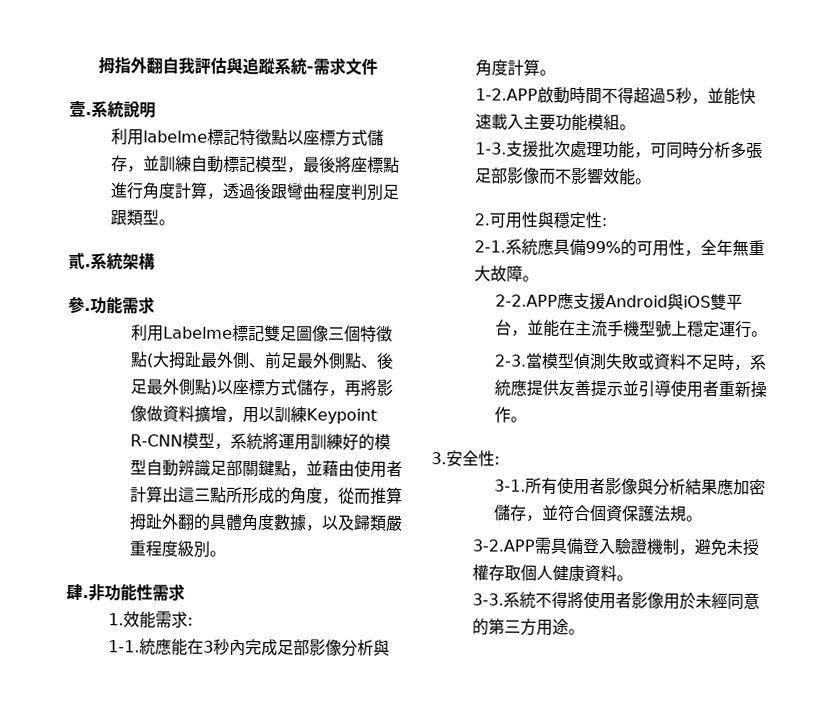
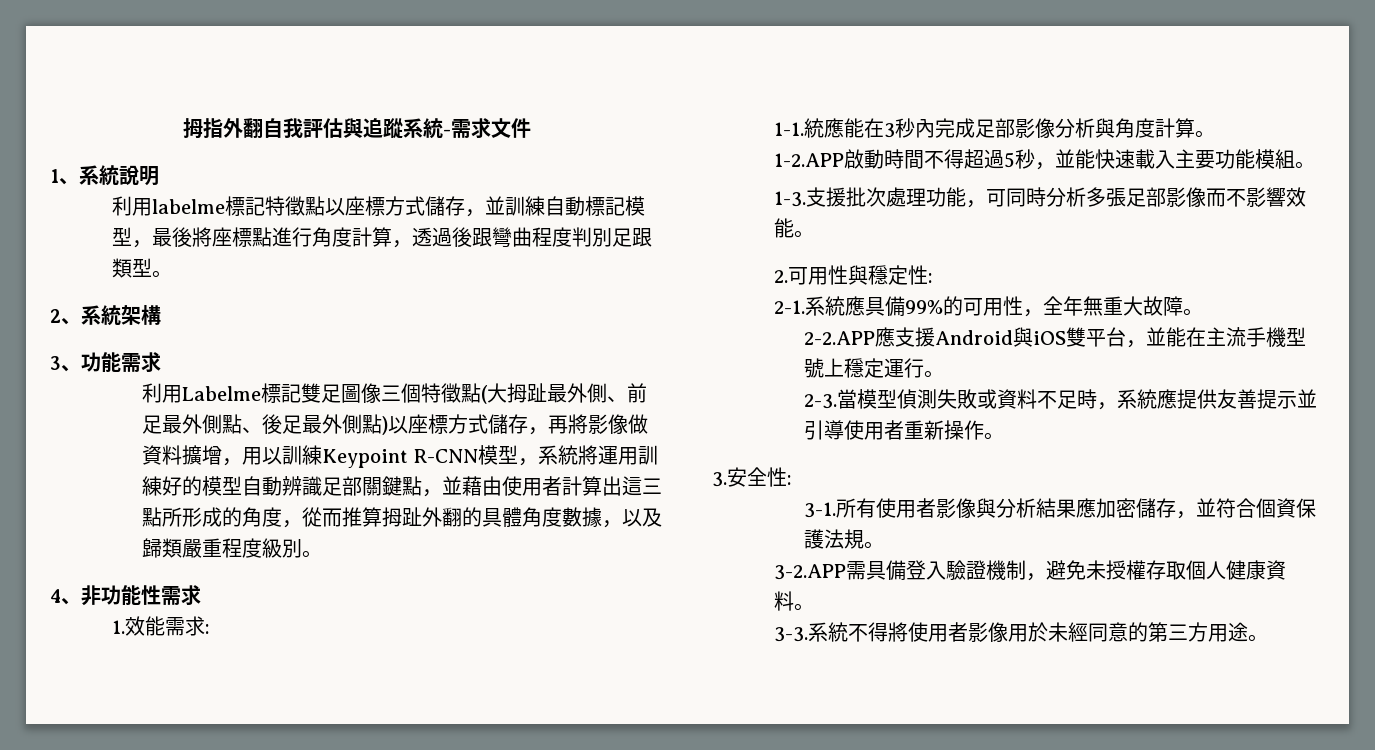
- 壹.系統說明
+ 1、系統說明
- 貳.系統架構
+ 2、系統架構
- 參.功能需求
+ 3、功能需求
- 肆.非功能性需求
+ 4、非功能性需求

